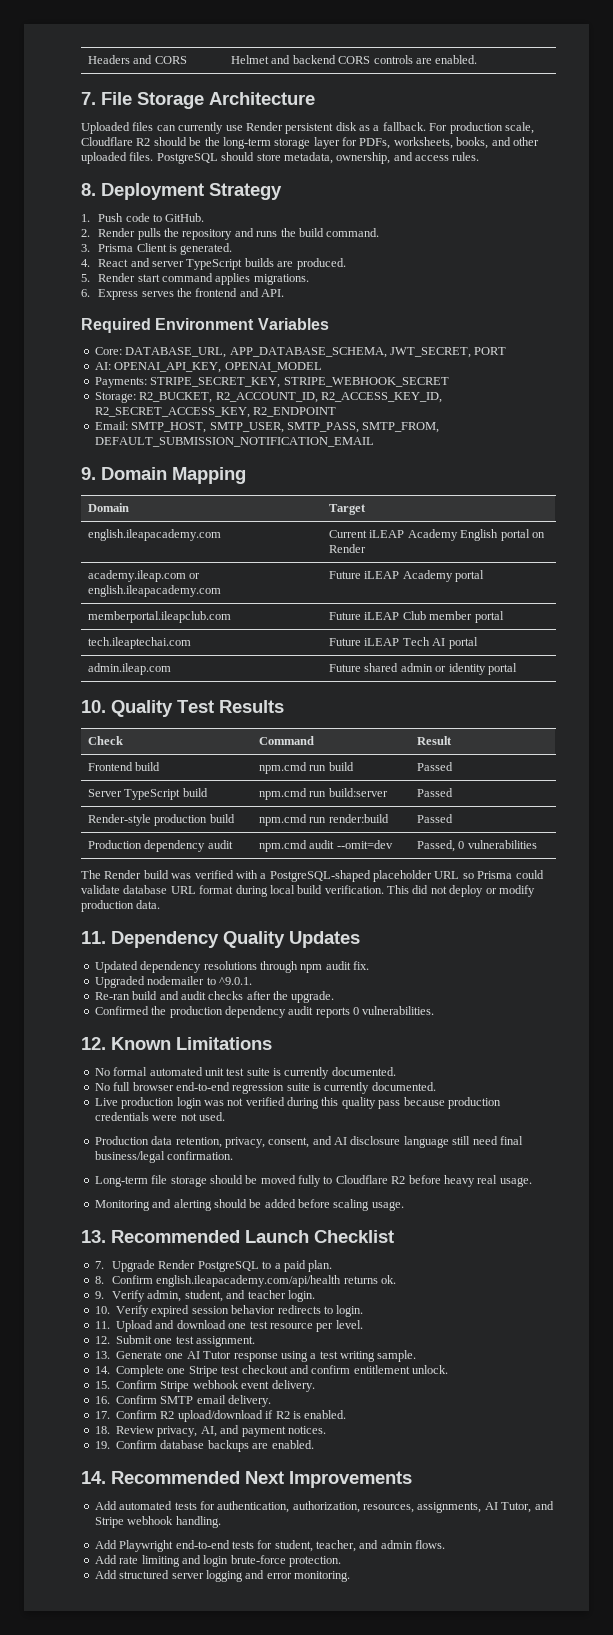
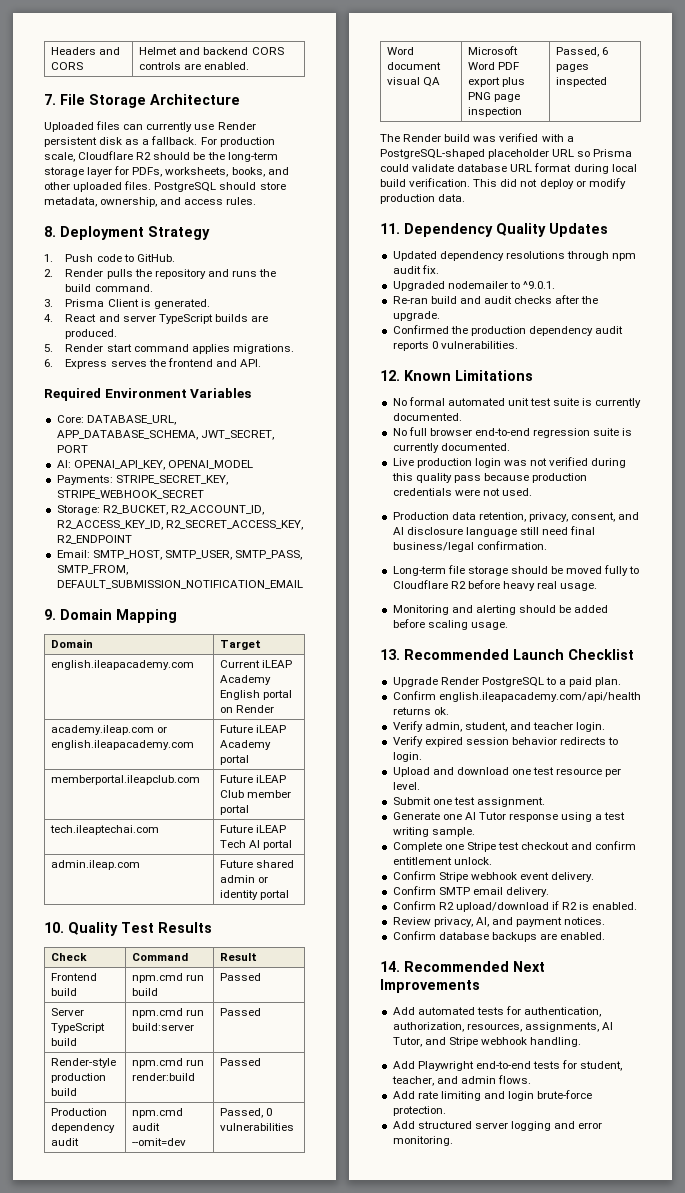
+ Word document visual QA | Microsoft Word PDF export plus PNG page inspection | Passed, 6 pages inspected
- 7. Upgrade Render PostgreSQL to a paid plan.
+ Upgrade Render PostgreSQL to a paid plan.
- 8. Confirm english.ileapacademy.com/api/health returns ok.
+ Confirm english.ileapacademy.com/api/health returns ok.
- 9. Verify admin, student, and teacher login.
+ Verify admin, student, and teacher login.
- 10. Verify expired session behavior redirects to login.
+ Verify expired session behavior redirects to login.
- 11. Upload and download one test resource per level.
+ Upload and download one test resource per level.
- 12. Submit one test assignment.
+ Submit one test assignment.
- 13. Generate one AI Tutor response using a test writing sample.
+ Generate one AI Tutor response using a test writing sample.
- 14. Complete one Stripe test checkout and confirm entitlement unlock.
+ Complete one Stripe test checkout and confirm entitlement unlock.
- 15. Confirm Stripe webhook event delivery.
+ Confirm Stripe webhook event delivery.
- 16. Confirm SMTP email delivery.
+ Confirm SMTP email delivery.
- 17. Confirm R2 upload/download if R2 is enabled.
+ Confirm R2 upload/download if R2 is enabled.
- 18. Review privacy, AI, and payment notices.
+ Review privacy, AI, and payment notices.
- 19. Confirm database backups are enabled.
+ Confirm database backups are enabled.

